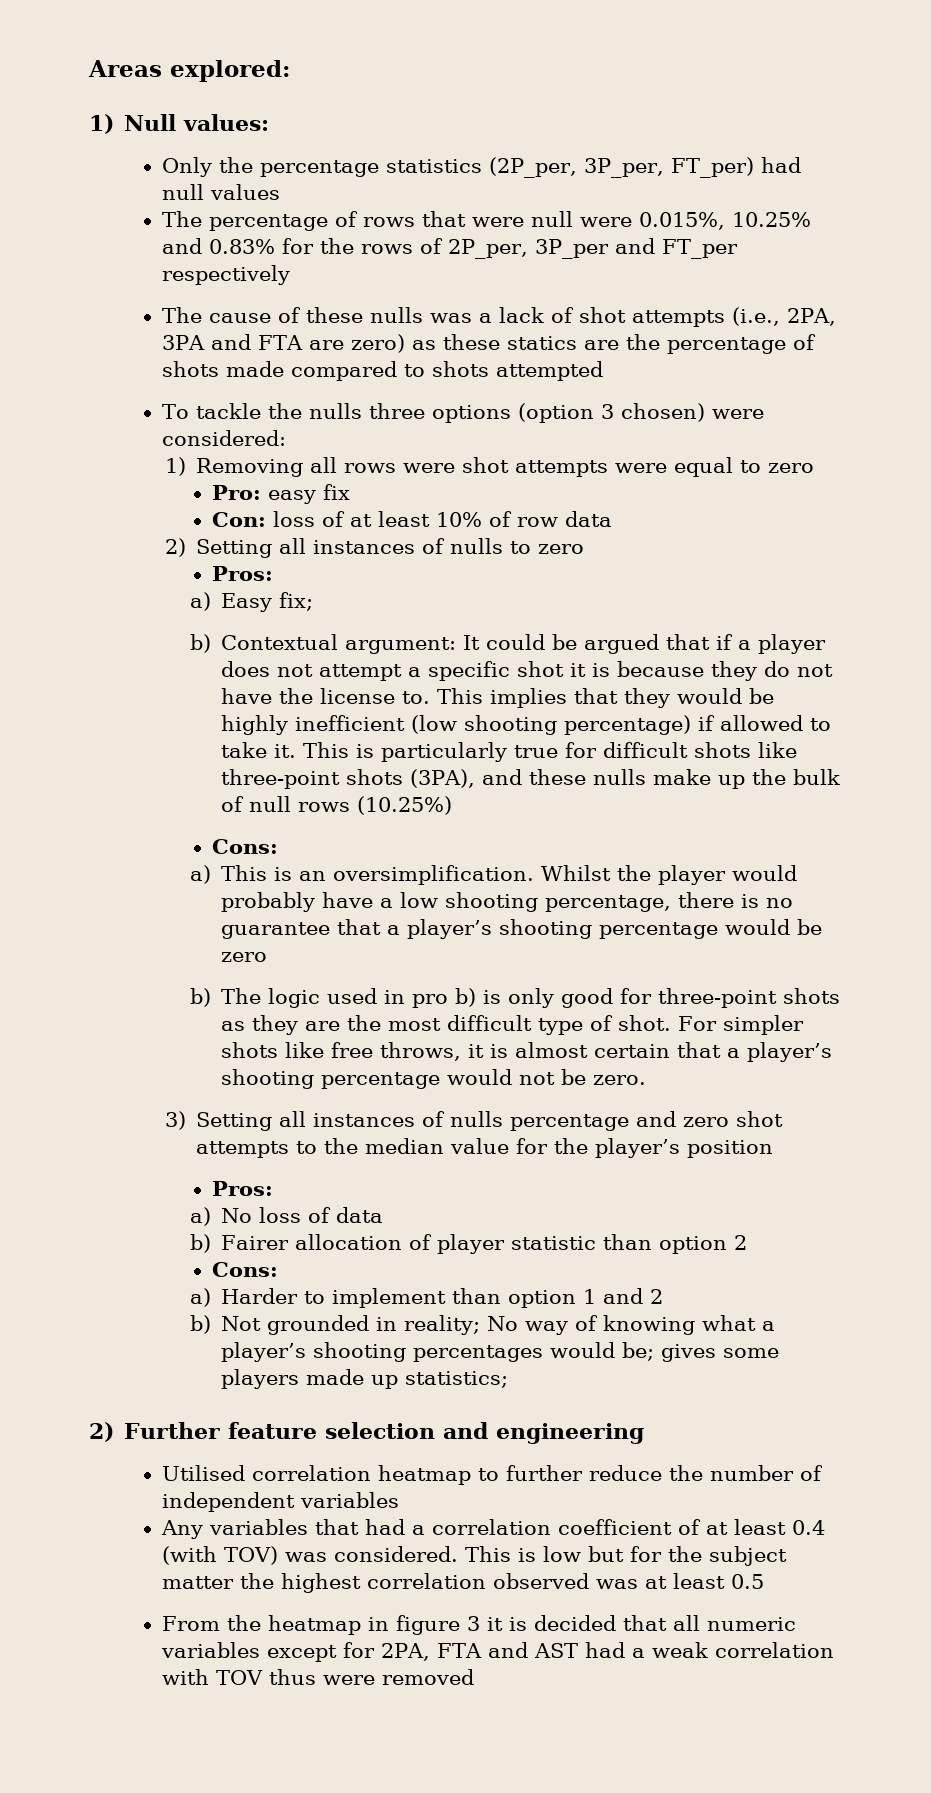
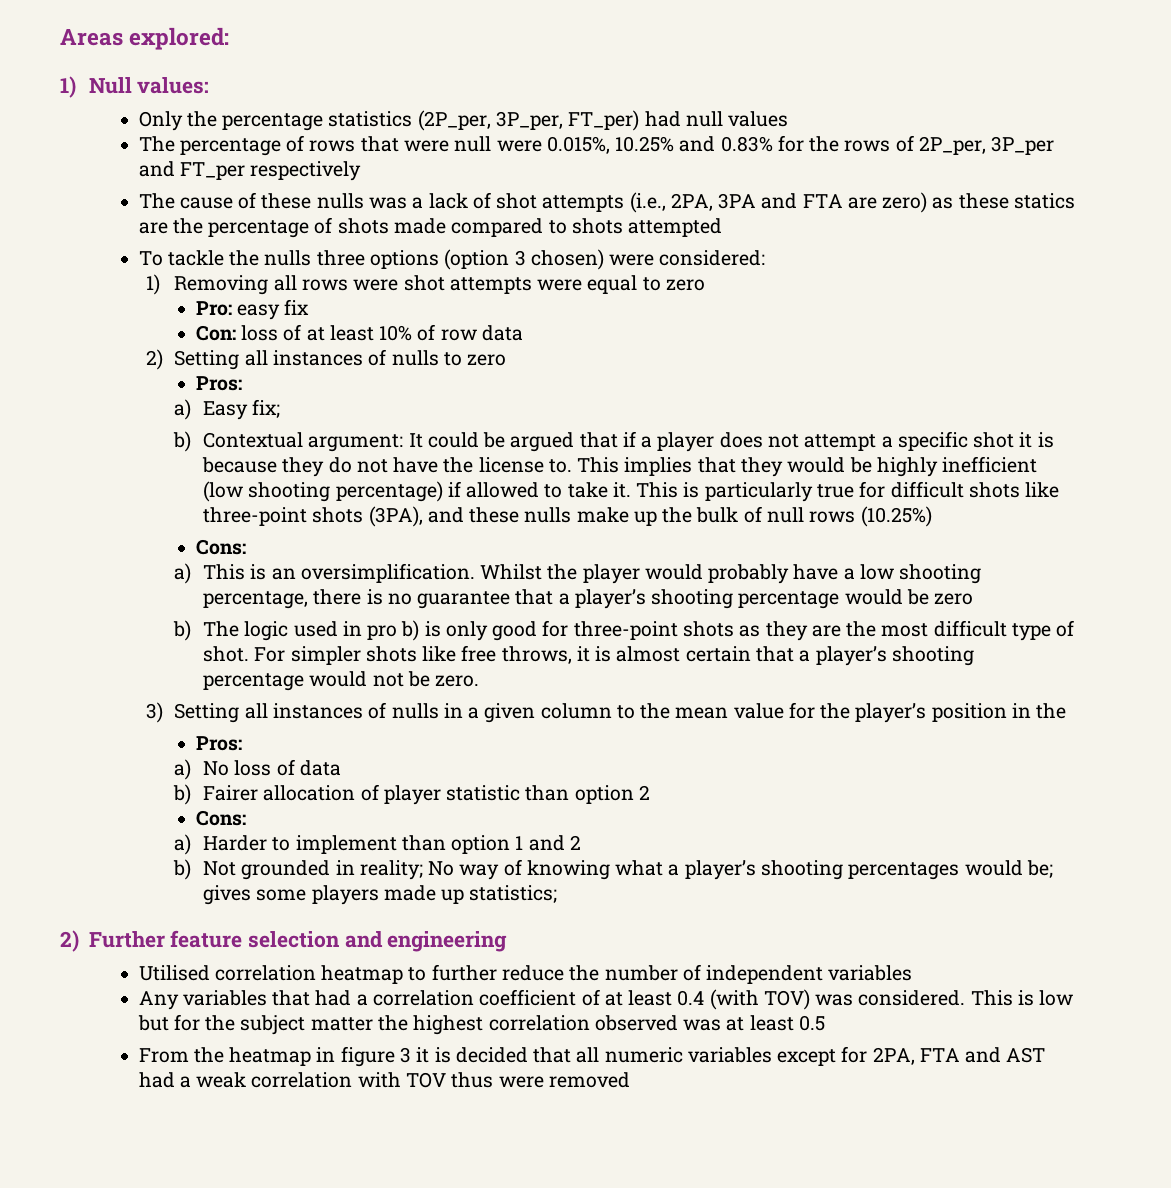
- 3) Setting all instances of nulls percentage and zero shot attempts to the median value for the player’s position
+ 3) Setting all instances of nulls in a given column to the mean value for the player’s position in the

